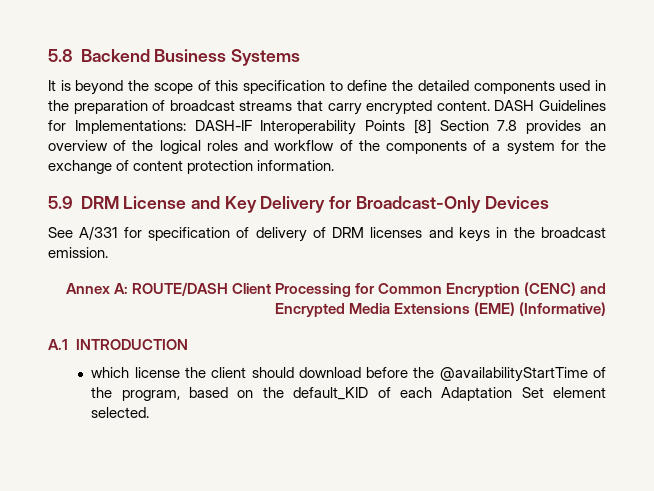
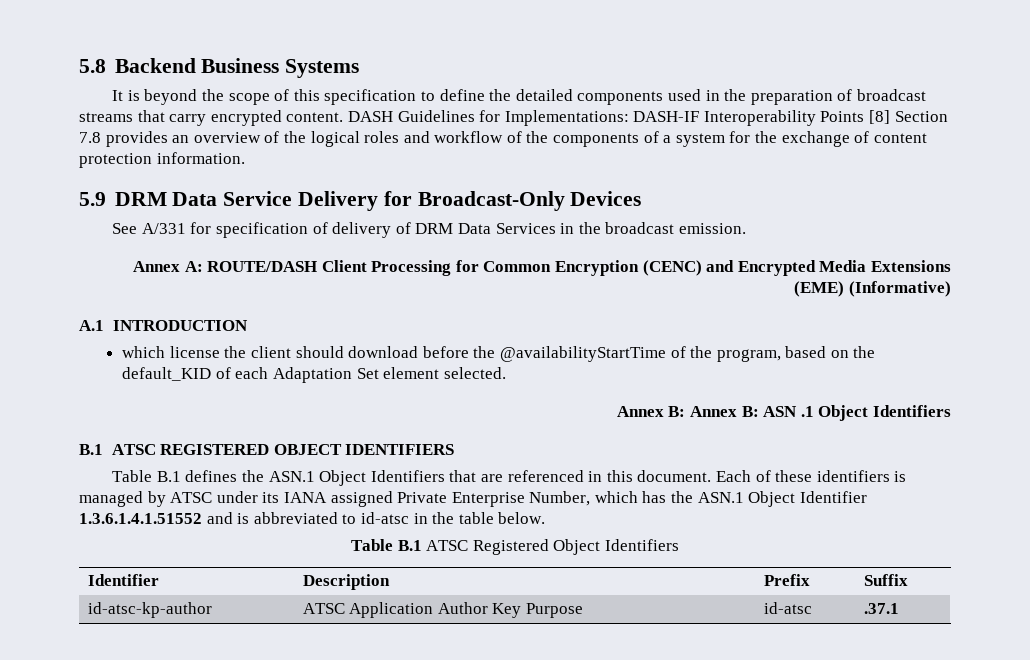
- 5.9 DRM License and Key Delivery for Broadcast-Only Devices
+ 5.9 DRM Data Service Delivery for Broadcast-Only Devices
- See A/331 for specification of delivery of DRM licenses and keys in the broadcast emission.
+ See A/331 for specification of delivery of DRM Data Services in the broadcast emission.
+ Annex B: Annex B: ASN .1 Object Identifiers
+ B.1 ATSC REGISTERED OBJECT IDENTIFIERS
+ Table B.1 defines the ASN.1 Object Identifiers that are referenced in this document. Each of these identifiers is managed by ATSC under its IANA assigned Private Enterprise Number, which has the ASN.1 Object Identifier 1.3.6.1.4.1.51552 and is abbreviated to id-atsc in the table below.
+ Table B.1 ATSC Registered Object Identifiers
+ Identifier | Description | Prefix | Suffix
+ id-atsc-kp-author | ATSC Application Author Key Purpose | id-atsc | .37.1

